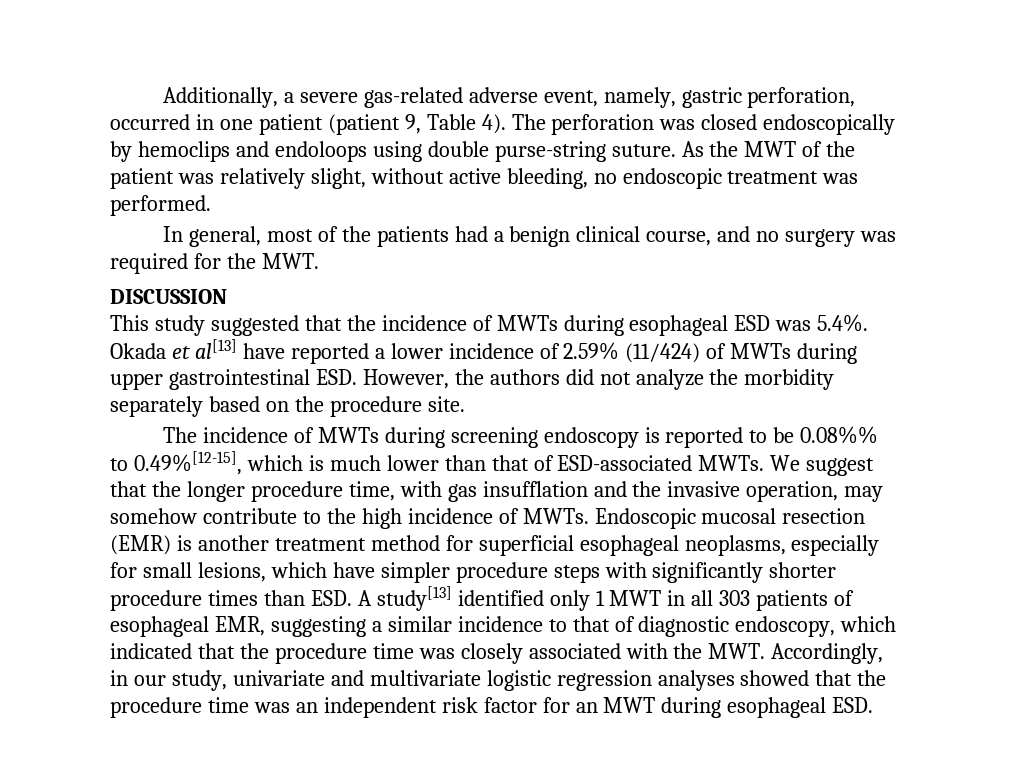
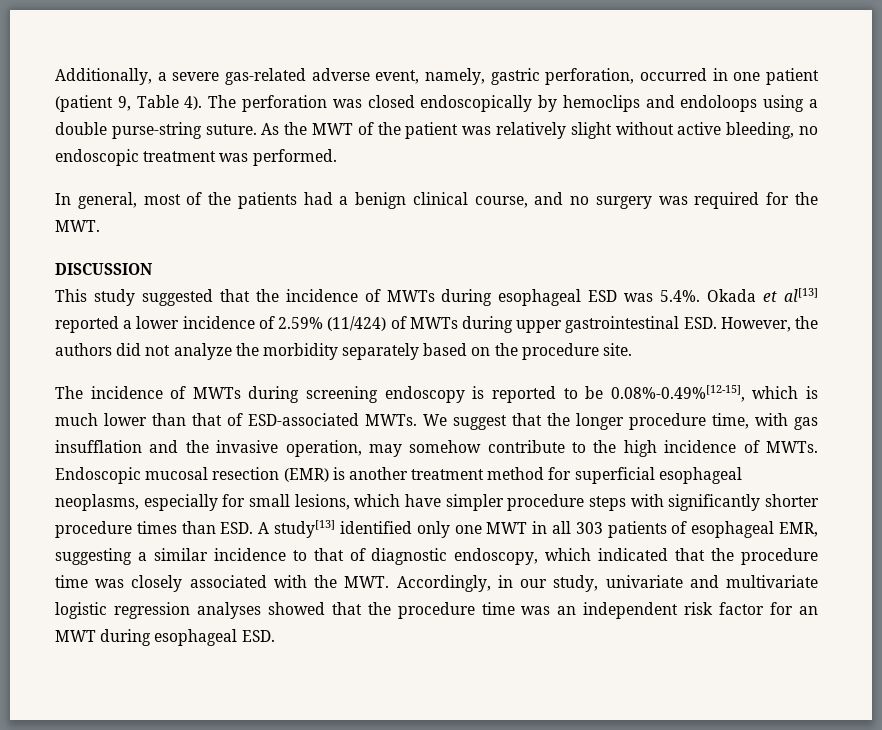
- The perforation was closed endoscopically by hemoclips and endoloops using double purse-string suture.
+ The perforation was closed endoscopically by hemoclips and endoloops using a double purse-string suture.
- As the MWT of the patient was relatively slight, without active bleeding, no endoscopic treatment was performed.
+ As the MWT of the patient was relatively slight without active bleeding, no endoscopic treatment was performed.
- This study suggested that the incidence of MWTs during esophageal ESD was 5.4%. Okada et al[13] have reported a lower incidence of 2.59% (11/424) of MWTs during upper gastrointestinal ESD. However, the authors did not analyze the morbidity separately based on the procedure site.
+ This study suggested that the incidence of MWTs during esophageal ESD was 5.4%. Okada et al[13] reported a lower incidence of 2.59% (11/424) of MWTs during upper gastrointestinal ESD. However, the authors did not analyze the morbidity separately based on the procedure site.
- The incidence of MWTs during screening endoscopy is reported to be 0.08%% to 0.49%[12-15], which is much lower than that of ESD-associated MWTs.
+ The incidence of MWTs during screening endoscopy is reported to be 0.08%-0.49%[12-15], which is much lower than that of ESD-associated MWTs.
- Endoscopic mucosal resection (EMR) is another treatment method for superficial esophageal neoplasms, especially for small lesions, which have simpler procedure steps with significantly shorter procedure times than ESD. A study[13] identified only 1 MWT in all 303 patients of esophageal EMR, suggesting a similar incidence to that of diagnostic endoscopy, which indicated that the procedure time was closely associated with the MWT. Accordingly, in our study, univariate and multivariate logistic regression analyses showed that the procedure time was an independent risk factor for an MWT during esophageal ESD.
+ Endoscopic mucosal resection (EMR) is another treatment method for superficial esophageal neoplasms, especially for small lesions, which have simpler procedure steps with significantly shorter procedure times than ESD. A study[13] identified only one MWT in all 303 patients of esophageal EMR, suggesting a similar incidence to that of diagnostic endoscopy, which indicated that the procedure time was closely associated with the MWT. Accordingly, in our study, univariate and multivariate logistic regression analyses showed that the procedure time was an independent risk factor for an MWT during esophageal ESD.

